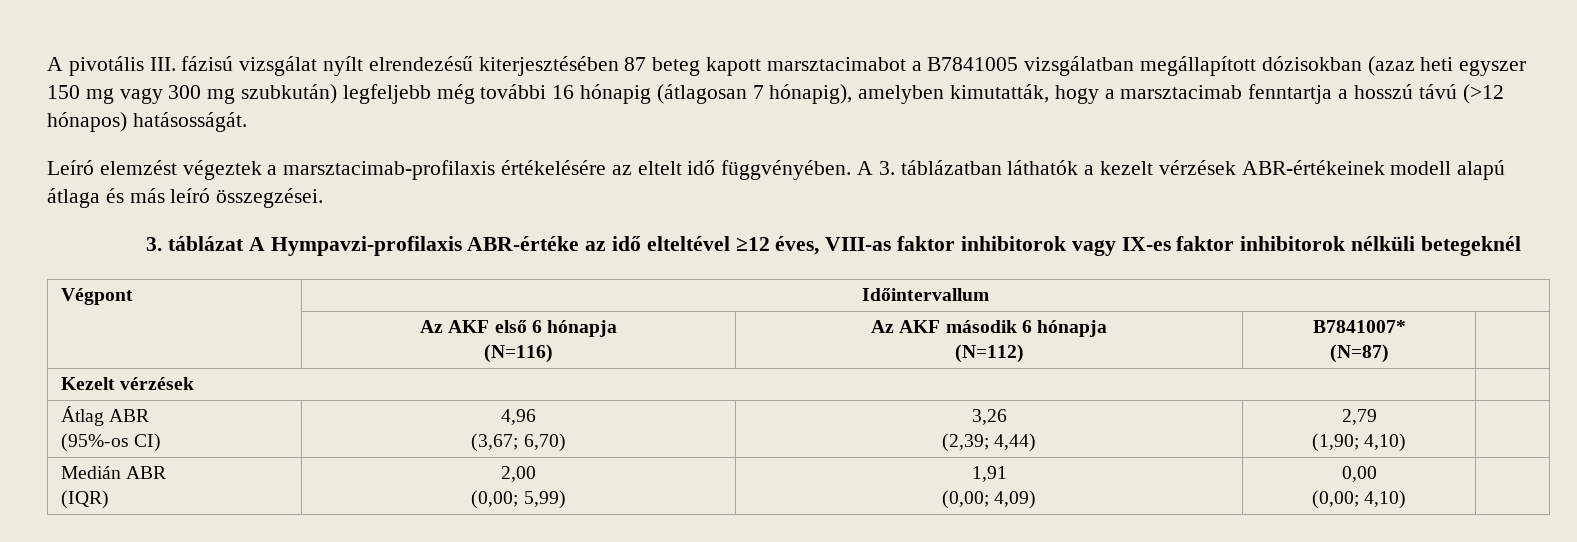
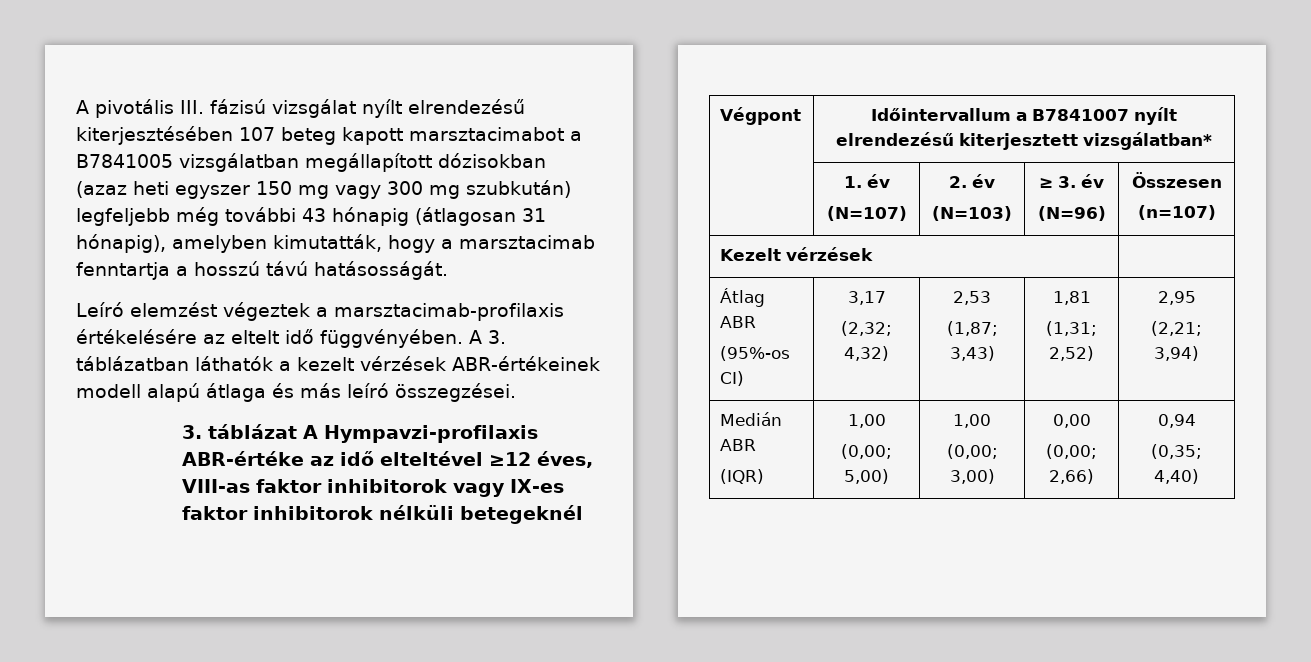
- A pivotális III. fázisú vizsgálat nyílt elrendezésű kiterjesztésében 87 beteg kapott marsztacimabot a B7841005 vizsgálatban megállapított dózisokban (azaz heti egyszer 150 mg vagy 300 mg szubkután) legfeljebb még további 16 hónapig (átlagosan 7 hónapig), amelyben kimutatták, hogy a marsztacimab fenntartja a hosszú távú (>12 hónapos) hatásosságát.
+ A pivotális III. fázisú vizsgálat nyílt elrendezésű kiterjesztésében 107 beteg kapott marsztacimabot a B7841005 vizsgálatban megállapított dózisokban (azaz heti egyszer 150 mg vagy 300 mg szubkután) legfeljebb még további 43 hónapig (átlagosan 31 hónapig), amelyben kimutatták, hogy a marsztacimab fenntartja a hosszú távú hatásosságát.
- Végpont | Időintervallum
- | Az AKF első 6 hónapja
- (N=116) | Az AKF második 6 hónapja
- (N=112) | B7841007*
- (N=87) |
+ Végpont | Időintervallum a B7841007 nyílt elrendezésű kiterjesztett vizsgálatban*
+ | 1. év
+ (N=107) | 2. év
+ (N=103) | ≥ 3. év
+ (N=96) | Összesen
+ (n=107)
  Átlag ABR
- (95%-os CI) | 4,96
- (3,67; 6,70) | 3,26
- (2,39; 4,44) | 2,79
- (1,90; 4,10) |
+ (95%-os CI) | 3,17
+ (2,32; 4,32) | 2,53
+ (1,87; 3,43) | 1,81
+ (1,31; 2,52) | 2,95
+ (2,21; 3,94)
  Medián ABR
- (IQR) | 2,00
- (0,00; 5,99) | 1,91
- (0,00; 4,09) | 0,00
- (0,00; 4,10) |
+ (IQR) | 1,00
+ (0,00; 5,00) | 1,00
+ (0,00; 3,00) | 0,00
+ (0,00; 2,66) | 0,94
+ (0,35; 4,40)

